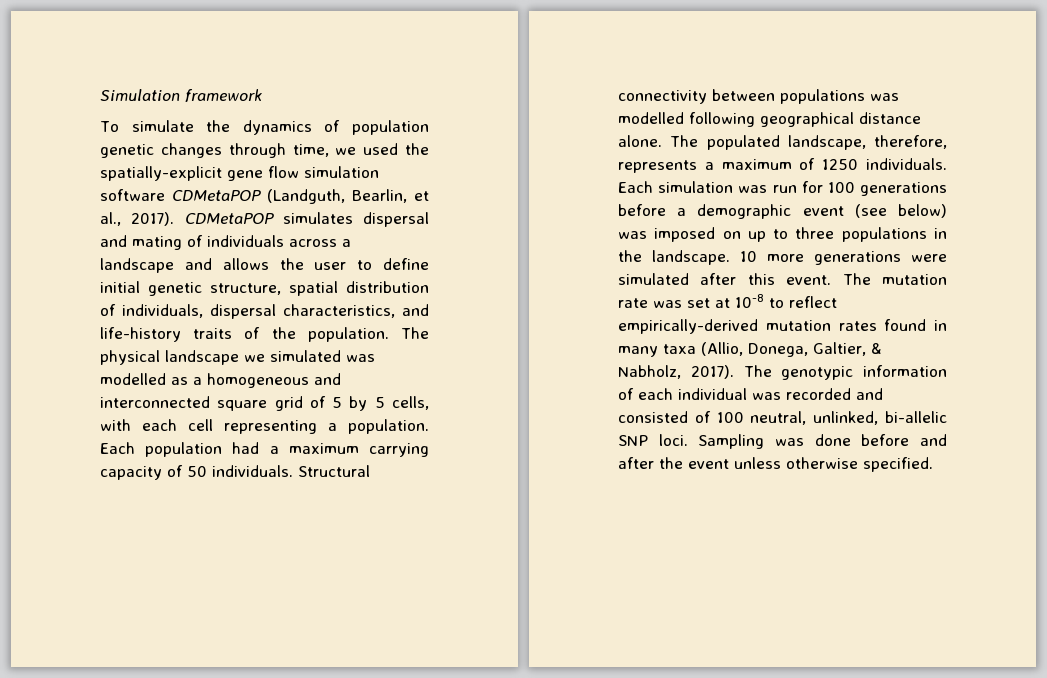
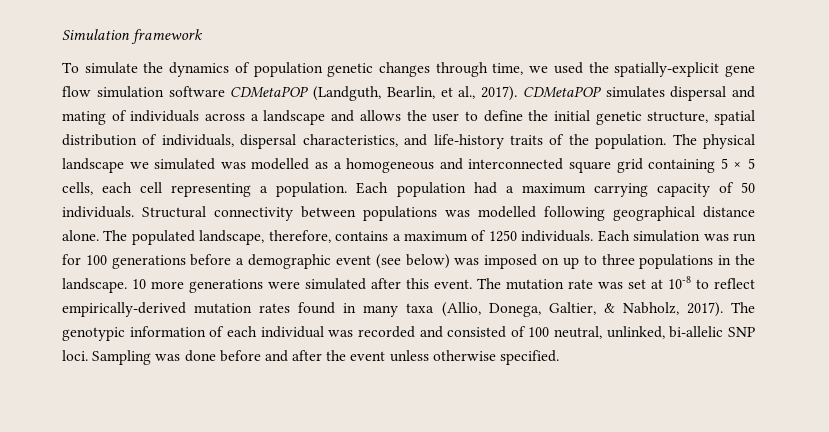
- CDMetaPOP simulates dispersal and mating of individuals across a landscape and allows the user to define initial genetic structure, spatial distribution of individuals, dispersal characteristics, and life-history traits of the population.
+ CDMetaPOP simulates dispersal and mating of individuals across a landscape and allows the user to define the initial genetic structure, spatial distribution of individuals, dispersal characteristics, and life-history traits of the population.
- The physical landscape we simulated was modelled as a homogeneous and interconnected square grid of 5 by 5 cells, with each cell representing a population.
+ The physical landscape we simulated was modelled as a homogeneous and interconnected square grid containing 5 × 5 cells, each cell representing a population.
- The populated landscape, therefore, represents a maximum of 1250 individuals.
+ The populated landscape, therefore, contains a maximum of 1250 individuals.

